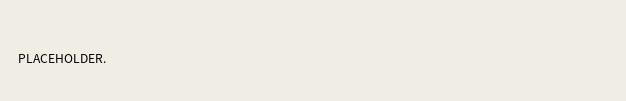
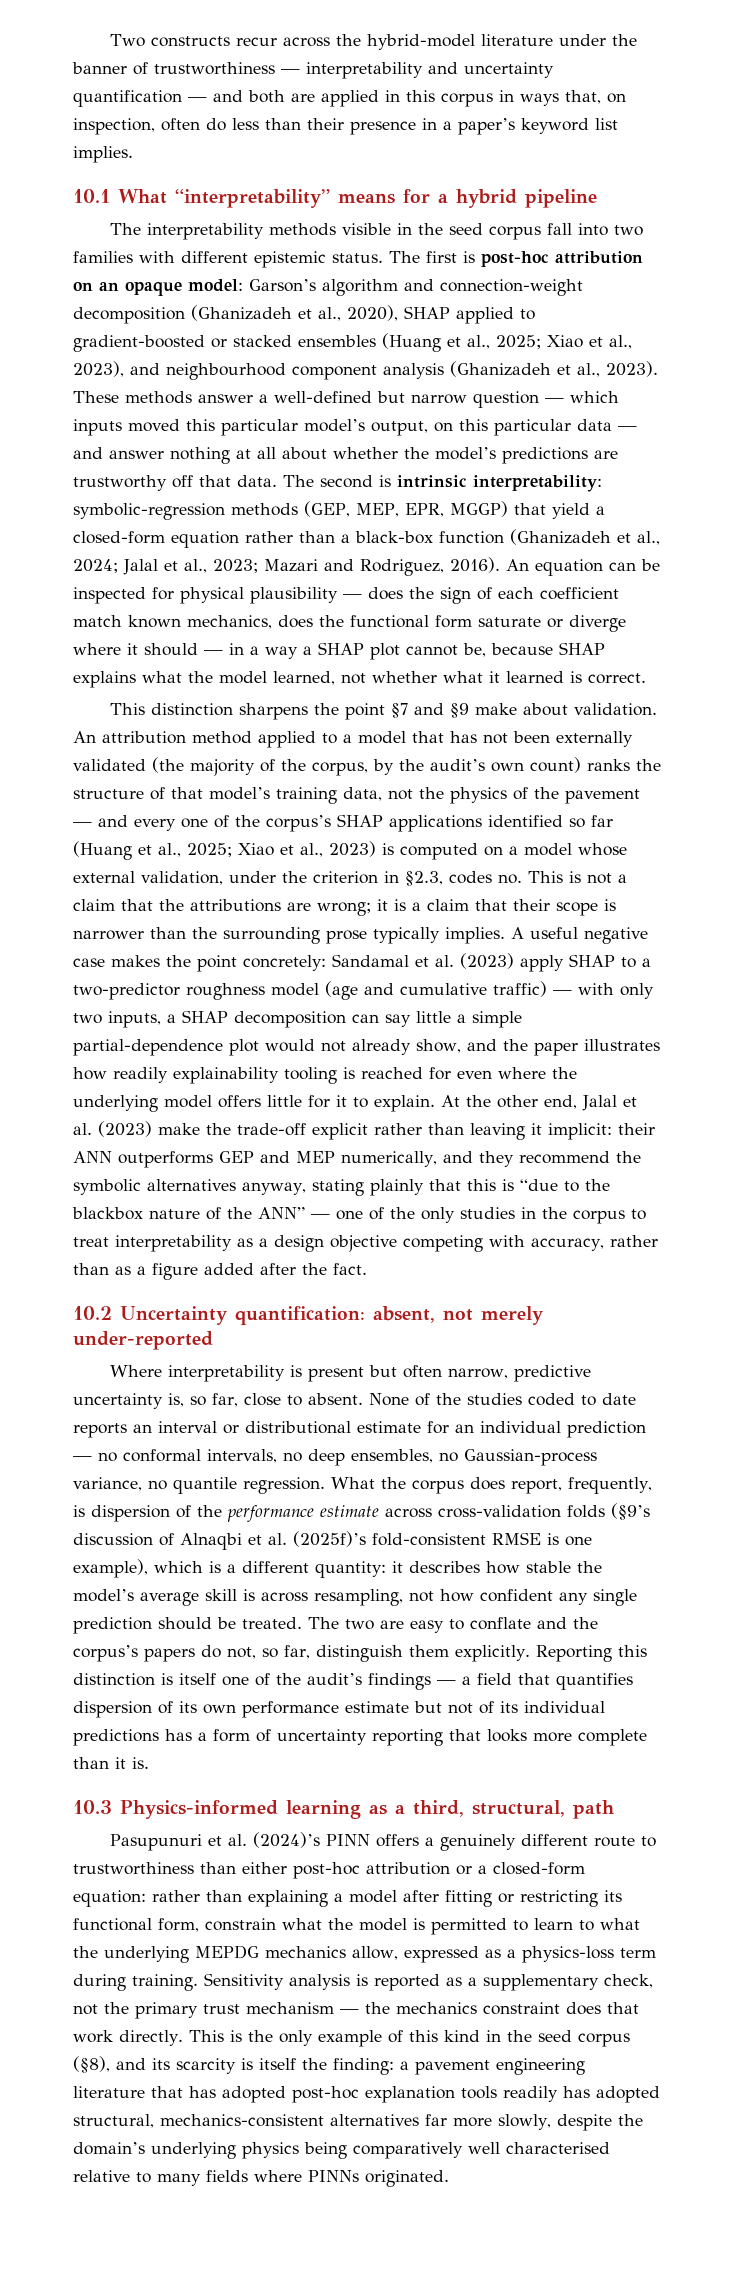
- PLACEHOLDER.
+ Two constructs recur across the hybrid-model literature under the banner of trustworthiness — interpretability and uncertainty quantification — and both are applied in this corpus in ways that, on inspection, often do less than their presence in a paper’s keyword list implies.
+ 10.1 What “interpretability” means for a hybrid pipeline
+ The interpretability methods visible in the seed corpus fall into two families with different epistemic status. The first is post-hoc attribution on an opaque model: Garson’s algorithm and connection-weight decomposition (Ghanizadeh et al., 2020), SHAP applied to gradient-boosted or stacked ensembles (Huang et al., 2025; Xiao et al., 2023), and neighbourhood component analysis (Ghanizadeh et al., 2023). These methods answer a well-defined but narrow question — which inputs moved this particular model’s output, on this particular data — and answer nothing at all about whether the model’s predictions are trustworthy off that data. The second is intrinsic interpretability: symbolic-regression methods (GEP, MEP, EPR, MGGP) that yield a closed-form equation rather than a black-box function (Ghanizadeh et al., 2024; Jalal et al., 2023; Mazari and Rodriguez, 2016). An equation can be inspected for physical plausibility — does the sign of each coefficient match known mechanics, does the functional form saturate or diverge where it should — in a way a SHAP plot cannot be, because SHAP explains what the model learned, not whether what it learned is correct.
+ This distinction sharpens the point §7 and §9 make about validation. An attribution method applied to a model that has not been externally validated (the majority of the corpus, by the audit’s own count) ranks the structure of that model’s training data, not the physics of the pavement — and every one of the corpus’s SHAP applications identified so far (Huang et al., 2025; Xiao et al., 2023) is computed on a model whose external validation, under the criterion in §2.3, codes no. This is not a claim that the attributions are wrong; it is a claim that their scope is narrower than the surrounding prose typically implies. A useful negative case makes the point concretely: Sandamal et al. (2023) apply SHAP to a two-predictor roughness model (age and cumulative traffic) — with only two inputs, a SHAP decomposition can say little a simple partial-dependence plot would not already show, and the paper illustrates how readily explainability tooling is reached for even where the underlying model offers little for it to explain. At the other end, Jalal et al. (2023) make the trade-off explicit rather than leaving it implicit: their ANN outperforms GEP and MEP numerically, and they recommend the symbolic alternatives anyway, stating plainly that this is “due to the blackbox nature of the ANN” — one of the only studies in the corpus to treat interpretability as a design objective competing with accuracy, rather than as a figure added after the fact.
+ 10.2 Uncertainty quantification: absent, not merely under-reported
+ Where interpretability is present but often narrow, predictive uncertainty is, so far, close to absent. None of the studies coded to date reports an interval or distributional estimate for an individual prediction — no conformal intervals, no deep ensembles, no Gaussian-process variance, no quantile regression. What the corpus does report, frequently, is dispersion of the performance estimate across cross-validation folds (§9’s discussion of Alnaqbi et al. (2025f)’s fold-consistent RMSE is one example), which is a different quantity: it describes how stable the model’s average skill is across resampling, not how confident any single prediction should be treated. The two are easy to conflate and the corpus’s papers do not, so far, distinguish them explicitly. Reporting this distinction is itself one of the audit’s findings — a field that quantifies dispersion of its own performance estimate but not of its individual predictions has a form of uncertainty reporting that looks more complete than it is.
+ 10.3 Physics-informed learning as a third, structural, path
+ Pasupunuri et al. (2024)’s PINN offers a genuinely different route to trustworthiness than either post-hoc attribution or a closed-form equation: rather than explaining a model after fitting or restricting its functional form, constrain what the model is permitted to learn to what the underlying MEPDG mechanics allow, expressed as a physics-loss term during training. Sensitivity analysis is reported as a supplementary check, not the primary trust mechanism — the mechanics constraint does that work directly. This is the only example of this kind in the seed corpus (§8), and its scarcity is itself the finding: a pavement engineering literature that has adopted post-hoc explanation tools readily has adopted structural, mechanics-consistent alternatives far more slowly, despite the domain’s underlying physics being comparatively well characterised relative to many fields where PINNs originated.

